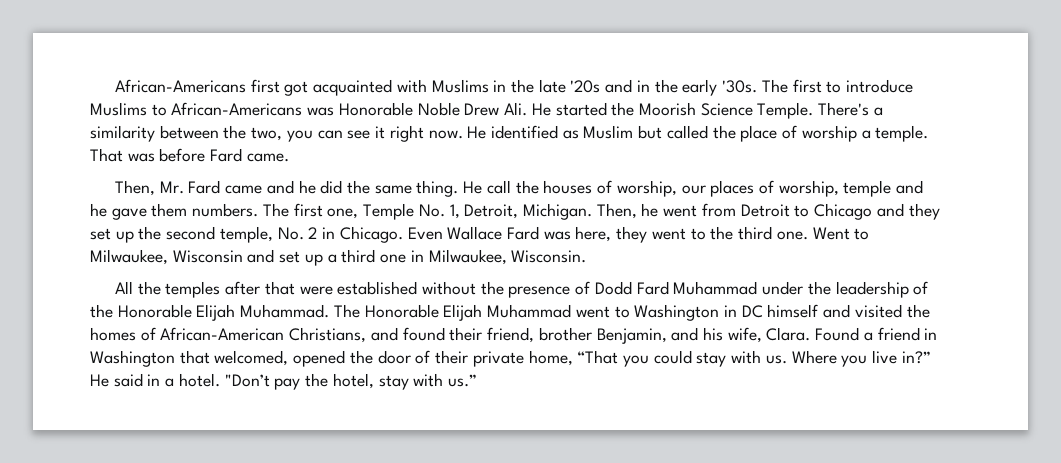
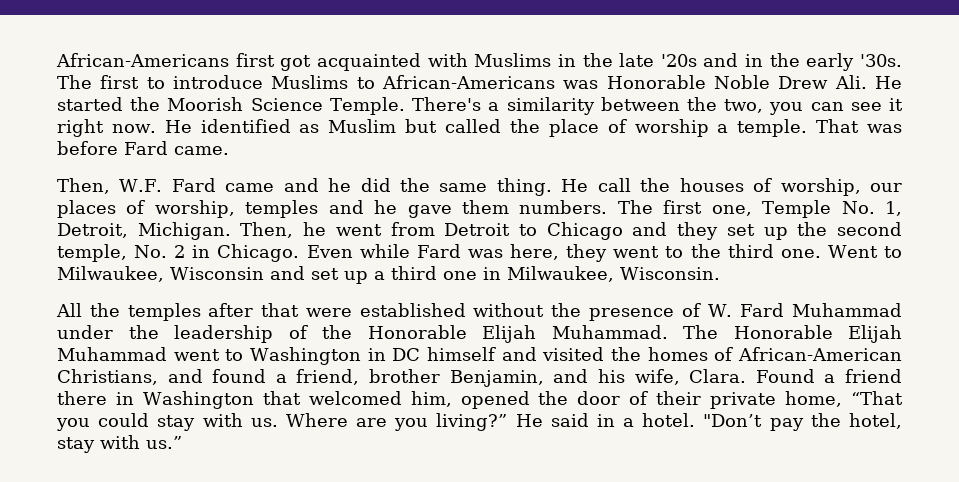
- Then, Mr. Fard came and he did the same thing.
+ Then, W.F. Fard came and he did the same thing.
- He call the houses of worship, our places of worship, temple and he gave them numbers.
+ He call the houses of worship, our places of worship, temples and he gave them numbers.
- Even Wallace Fard was here, they went to the third one.
+ Even while Fard was here, they went to the third one.
- All the temples after that were established without the presence of Dodd Fard Muhammad under the leadership of the Honorable Elijah Muhammad.
+ All the temples after that were established without the presence of W. Fard Muhammad under the leadership of the Honorable Elijah Muhammad.
- The Honorable Elijah Muhammad went to Washington in DC himself and visited the homes of African-American Christians, and found their friend, brother Benjamin, and his wife, Clara.
+ The Honorable Elijah Muhammad went to Washington in DC himself and visited the homes of African-American Christians, and found a friend, brother Benjamin, and his wife, Clara.
- Found a friend in Washington that welcomed, opened the door of their private home, “That you could stay with us.
+ Found a friend there in Washington that welcomed him, opened the door of their private home, “That you could stay with us.
- Where you live in?”
+ Where are you living?”

